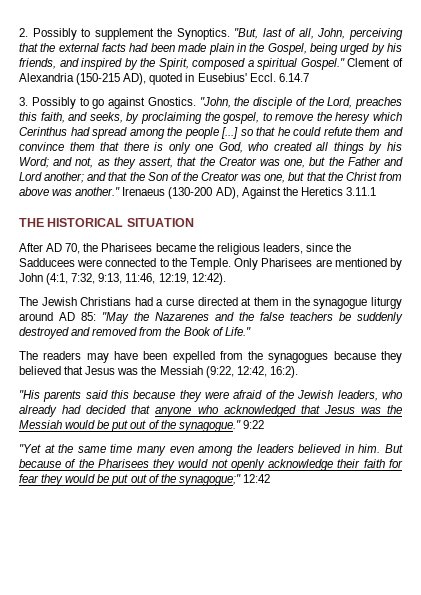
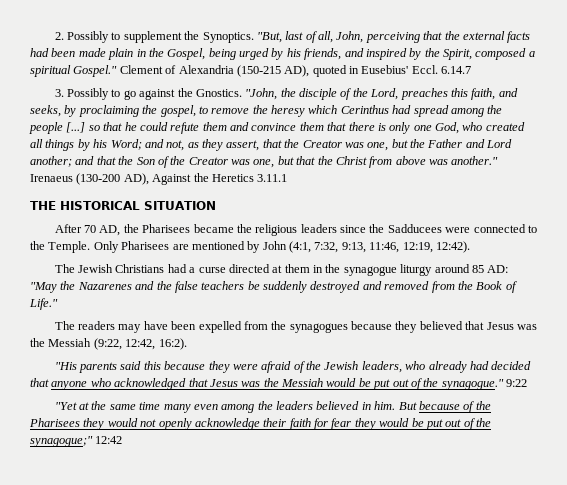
- 3. Possibly to go against Gnostics.
+ 3. Possibly to go against the Gnostics.
- After AD 70, the Pharisees became the religious leaders, since the Sadducees were connected to the Temple.
+ After 70 AD, the Pharisees became the religious leaders since the Sadducees were connected to the Temple.
- The Jewish Christians had a curse directed at them in the synagogue liturgy around AD 85: "May the Nazarenes and the false teachers be suddenly destroyed and removed from the Book of Life."
+ The Jewish Christians had a curse directed at them in the synagogue liturgy around 85 AD: "May the Nazarenes and the false teachers be suddenly destroyed and removed from the Book of Life."

